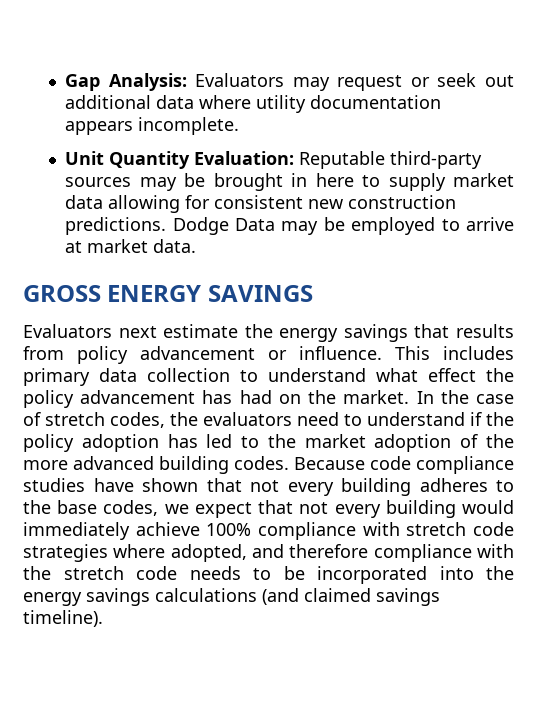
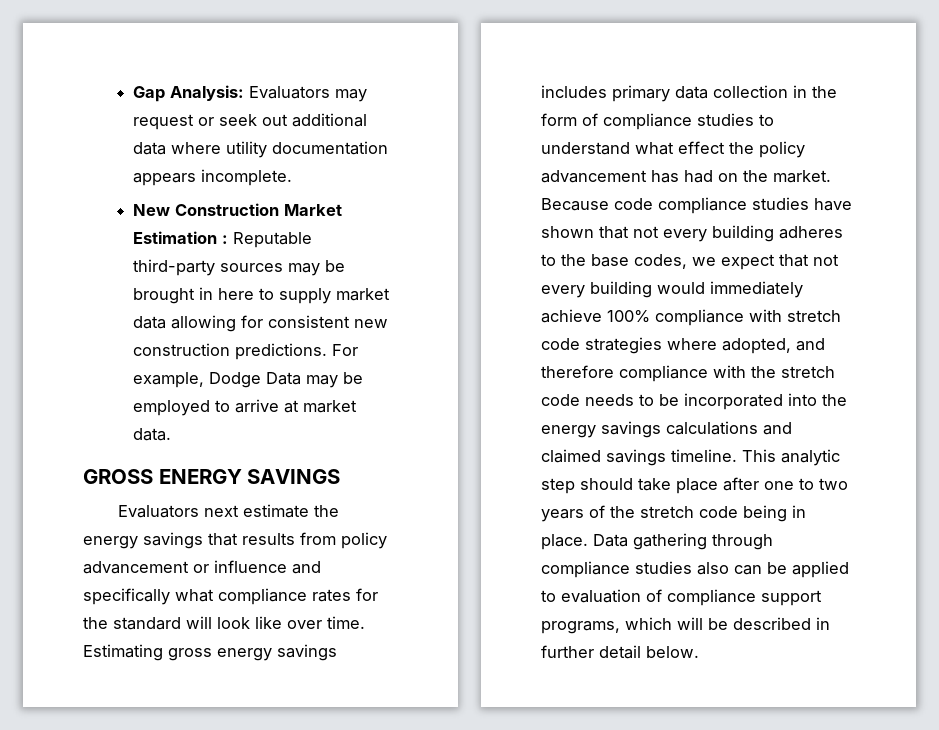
- Unit Quantity Evaluation: Reputable third-party sources may be brought in here to supply market data allowing for consistent new construction predictions.
+ New Construction Market Estimation : Reputable third-party sources may be brought in here to supply market data allowing for consistent new construction predictions.
- Dodge Data may be employed to arrive at market data.
+ For example, Dodge Data may be employed to arrive at market data.
- Evaluators next estimate the energy savings that results from policy advancement or influence. This includes primary data collection to understand what effect the policy advancement has had on the market.
+ Evaluators next estimate the energy savings that results from policy advancement or influence and specifically what compliance rates for the standard will look like over time. Estimating gross energy savings includes primary data collection in the form of compliance studies to understand what effect the policy advancement has had on the market.
- In the case of stretch codes, the evaluators need to understand if the policy adoption has led to the market adoption of the more advanced building codes.
- Because code compliance studies have shown that not every building adheres to the base codes, we expect that not every building would immediately achieve 100% compliance with stretch code strategies where adopted, and therefore compliance with the stretch code needs to be incorporated into the energy savings calculations (and claimed savings timeline).
+ Because code compliance studies have shown that not every building adheres to the base codes, we expect that not every building would immediately achieve 100% compliance with stretch code strategies where adopted, and therefore compliance with the stretch code needs to be incorporated into the energy savings calculations and claimed savings timeline. This analytic step should take place after one to two years of the stretch code being in place. Data gathering through compliance studies also can be applied to evaluation of compliance support programs, which will be described in further detail below.

